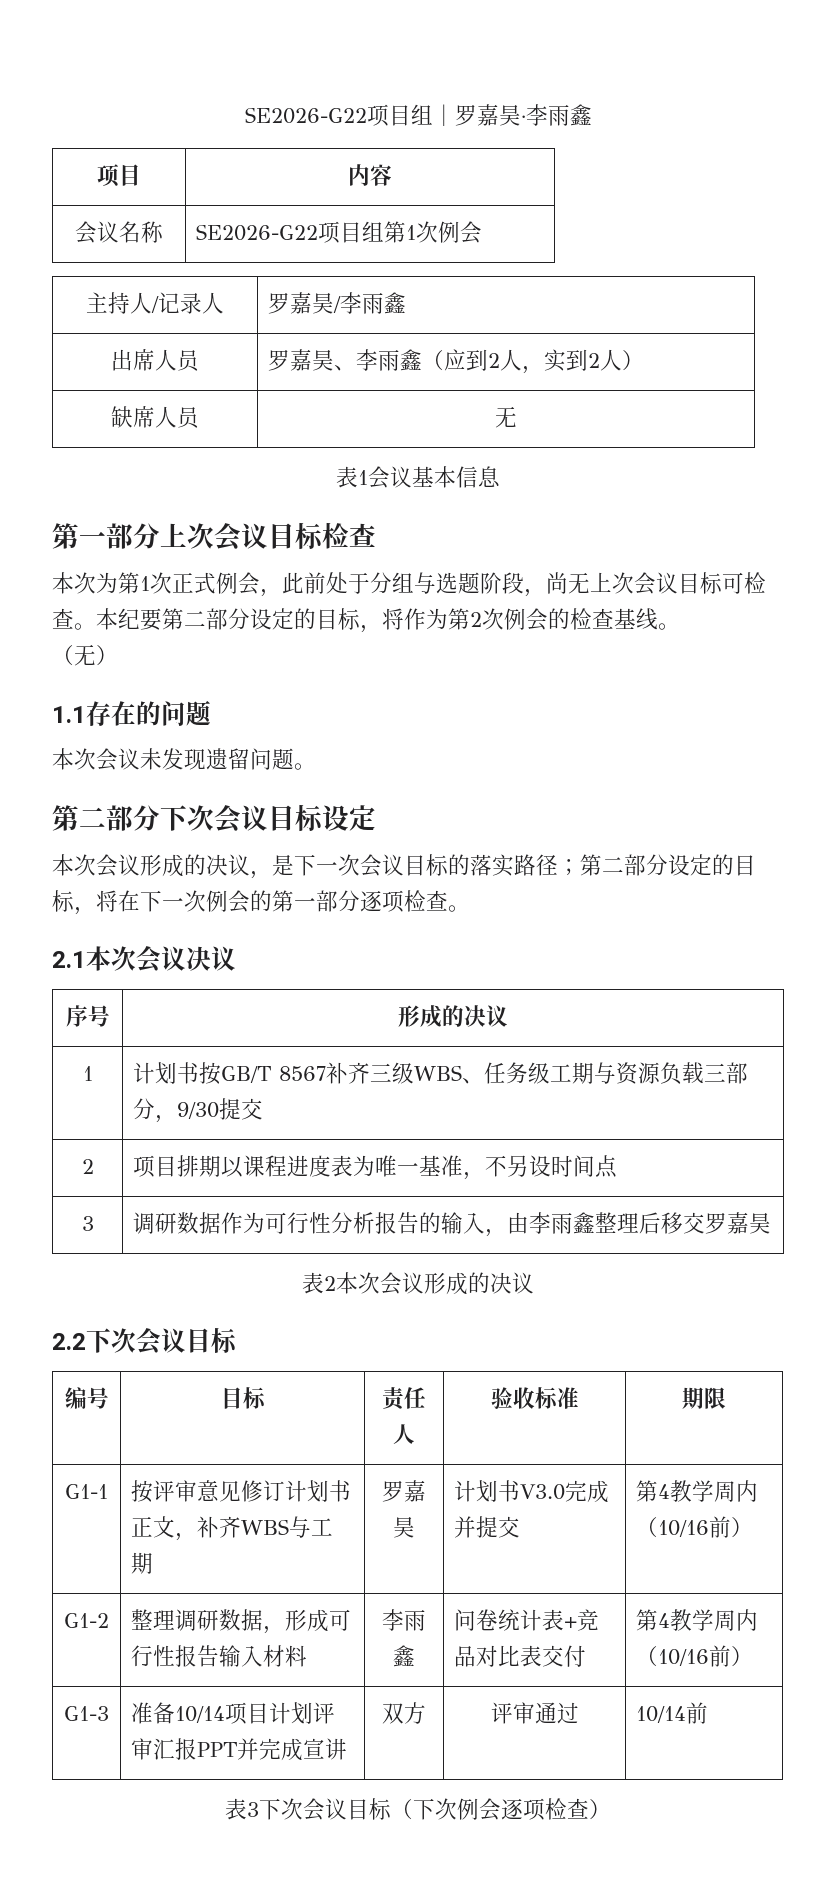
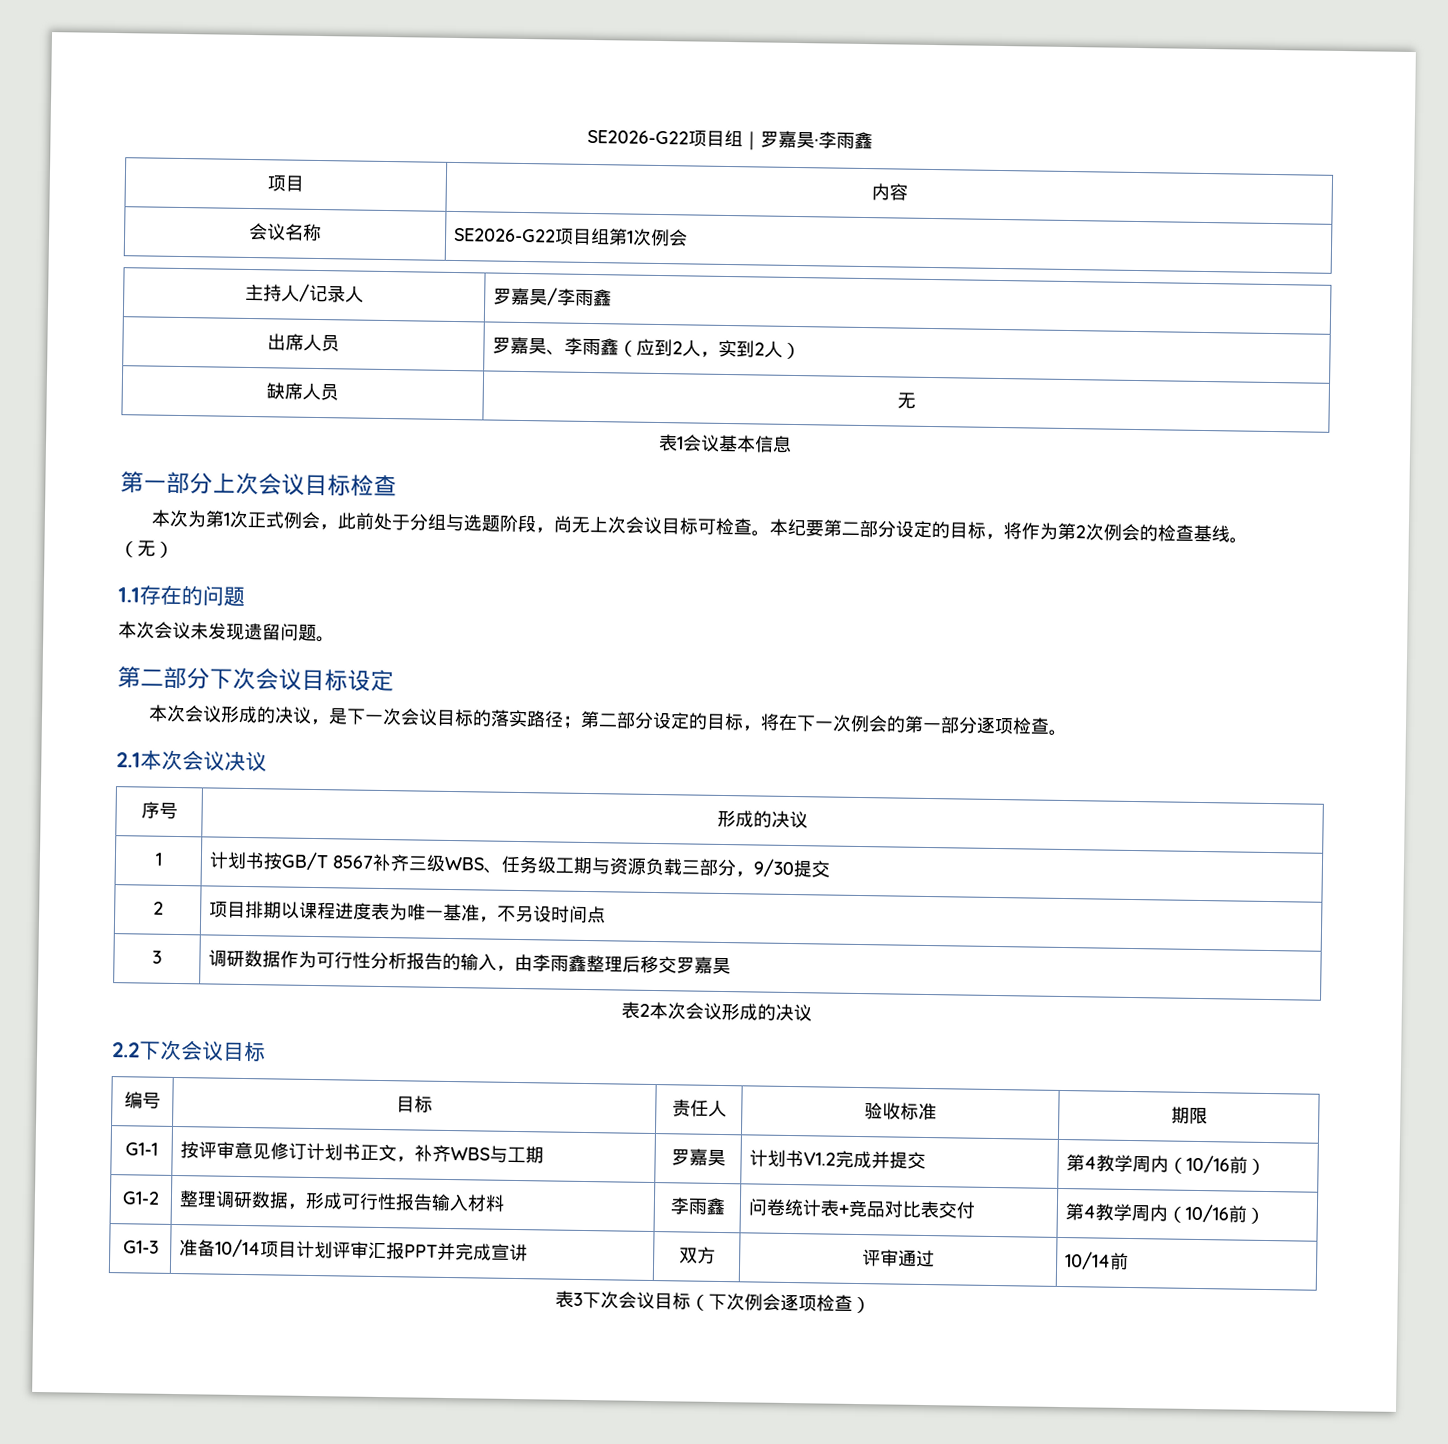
- G1-1 | 按评审意见修订计划书正文，补齐WBS与工期 | 罗嘉昊 | 计划书V3.0完成并提交 | 第4教学周内（10/16前）
+ G1-1 | 按评审意见修订计划书正文，补齐WBS与工期 | 罗嘉昊 | 计划书V1.2完成并提交 | 第4教学周内（10/16前）

